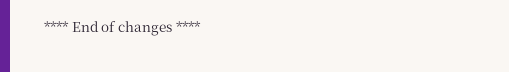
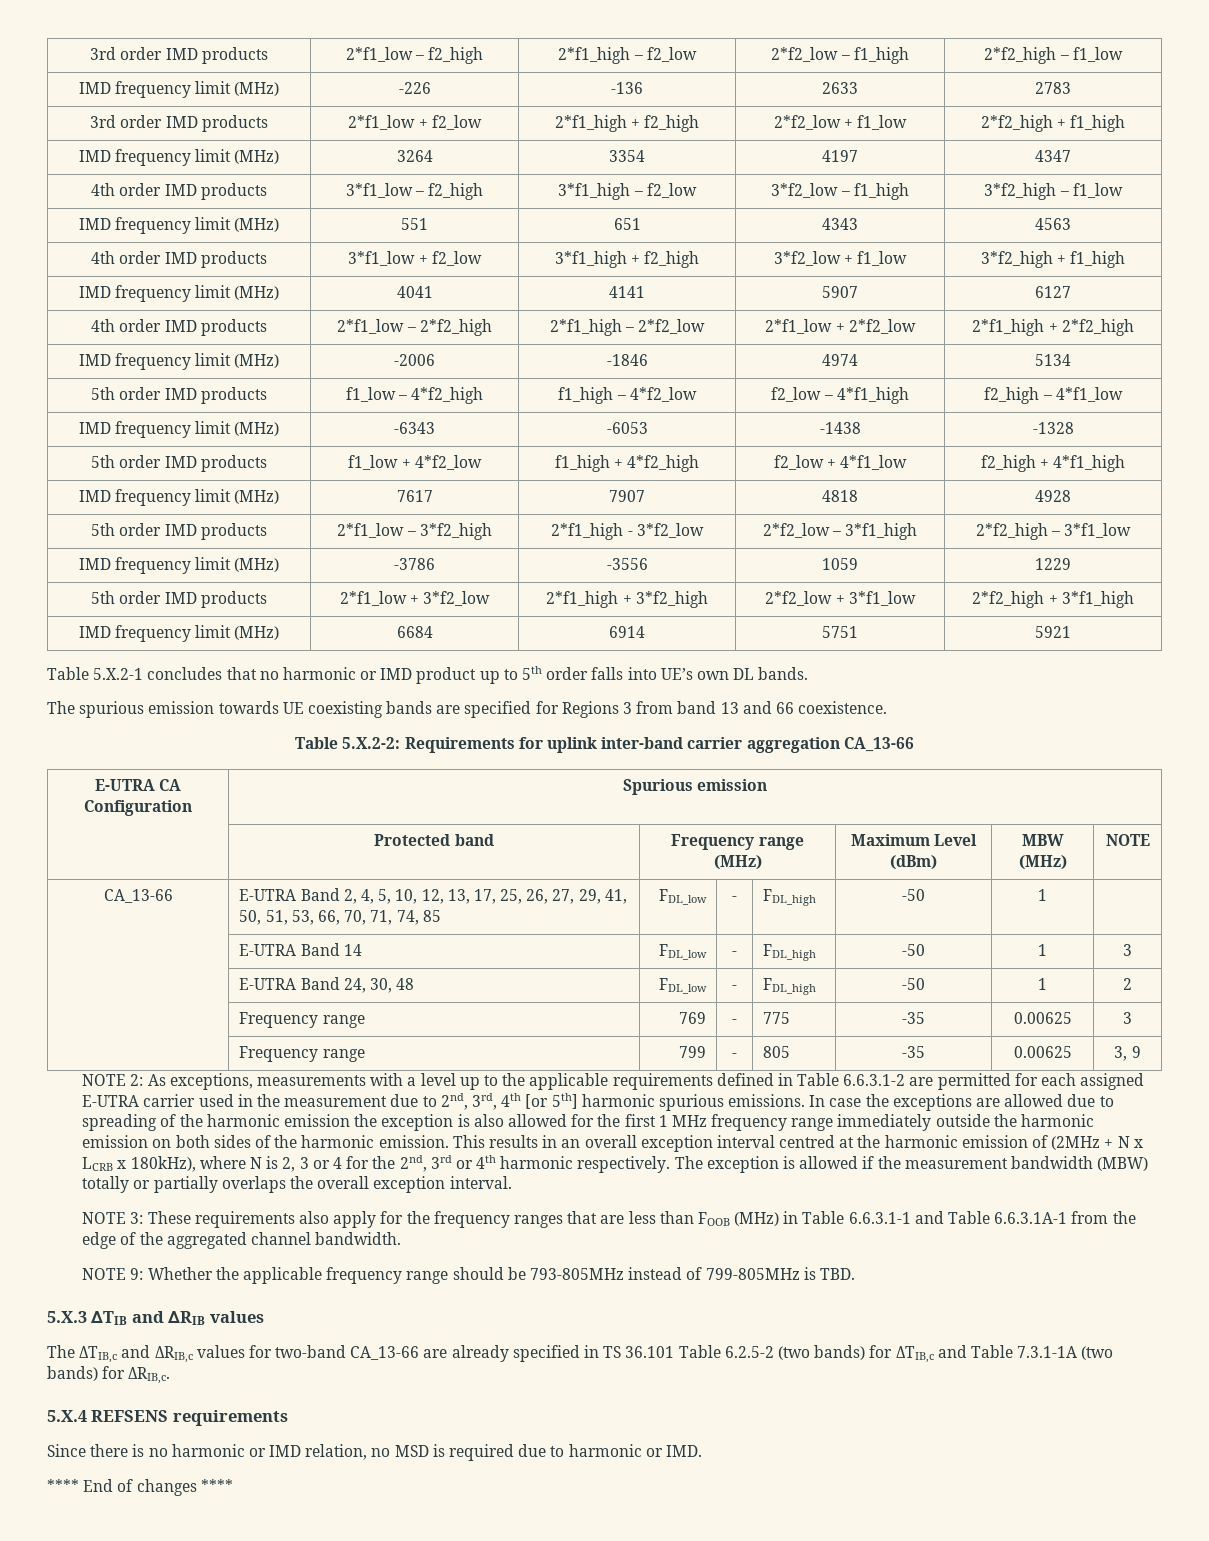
+ 3rd order IMD products | 2*f1_low – f2_high | 2*f1_high – f2_low | 2*f2_low – f1_high | 2*f2_high – f1_low
+ IMD frequency limit (MHz) | -226 | -136 | 2633 | 2783
+ 3rd order IMD products | 2*f1_low + f2_low | 2*f1_high + f2_high | 2*f2_low + f1_low | 2*f2_high + f1_high
+ IMD frequency limit (MHz) | 3264 | 3354 | 4197 | 4347
+ 4th order IMD products | 3*f1_low – f2_high | 3*f1_high – f2_low | 3*f2_low – f1_high | 3*f2_high – f1_low
+ IMD frequency limit (MHz) | 551 | 651 | 4343 | 4563
+ 4th order IMD products | 3*f1_low + f2_low | 3*f1_high + f2_high | 3*f2_low + f1_low | 3*f2_high + f1_high
+ IMD frequency limit (MHz) | 4041 | 4141 | 5907 | 6127
+ 4th order IMD products | 2*f1_low – 2*f2_high | 2*f1_high – 2*f2_low | 2*f1_low + 2*f2_low | 2*f1_high + 2*f2_high
+ IMD frequency limit (MHz) | -2006 | -1846 | 4974 | 5134
+ 5th order IMD products | f1_low – 4*f2_high | f1_high – 4*f2_low | f2_low – 4*f1_high | f2_high – 4*f1_low
+ IMD frequency limit (MHz) | -6343 | -6053 | -1438 | -1328
+ 5th order IMD products | f1_low + 4*f2_low | f1_high + 4*f2_high | f2_low + 4*f1_low | f2_high + 4*f1_high
+ IMD frequency limit (MHz) | 7617 | 7907 | 4818 | 4928
+ 5th order IMD products | 2*f1_low – 3*f2_high | 2*f1_high - 3*f2_low | 2*f2_low – 3*f1_high | 2*f2_high – 3*f1_low
+ IMD frequency limit (MHz) | -3786 | -3556 | 1059 | 1229
+ 5th order IMD products | 2*f1_low + 3*f2_low | 2*f1_high + 3*f2_high | 2*f2_low + 3*f1_low | 2*f2_high + 3*f1_high
+ IMD frequency limit (MHz) | 6684 | 6914 | 5751 | 5921
+ Table 5.X.2-1 concludes that no harmonic or IMD product up to 5th order falls into UE’s own DL bands.
+ The spurious emission towards UE coexisting bands are specified for Regions 3 from band 13 and 66 coexistence.
+ Table 5.X.2-2: Requirements for uplink inter-band carrier aggregation CA_13-66
+ E-UTRA CA Configuration | Spurious emission
+ | Protected band | Frequency range (MHz) | Maximum Level (dBm) | MBW (MHz) | NOTE
+ CA_13-66 | E-UTRA Band 2, 4, 5, 10, 12, 13, 17, 25, 26, 27, 29, 41, 50, 51, 53, 66, 70, 71, 74, 85 | FDL_low | - | FDL_high | -50 | 1 |
+ | E-UTRA Band 14 | FDL_low | - | FDL_high | -50 | 1 | 3
+ | E-UTRA Band 24, 30, 48 | FDL_low | - | FDL_high | -50 | 1 | 2
+ | Frequency range | 769 | - | 775 | -35 | 0.00625 | 3
+ | Frequency range | 799 | - | 805 | -35 | 0.00625 | 3, 9
+ NOTE 2: As exceptions, measurements with a level up to the applicable requirements defined in Table 6.6.3.1-2 are permitted for each assigned E-UTRA carrier used in the measurement due to 2nd, 3rd, 4th [or 5th] harmonic spurious emissions. In case the exceptions are allowed due to spreading of the harmonic emission the exception is also allowed for the first 1 MHz frequency range immediately outside the harmonic emission on both sides of the harmonic emission. This results in an overall exception interval centred at the harmonic emission of (2MHz + N x LCRB x 180kHz), where N is 2, 3 or 4 for the 2nd, 3rd or 4th harmonic respectively. The exception is allowed if the measurement bandwidth (MBW) totally or partially overlaps the overall exception interval.
+ NOTE 3: These requirements also apply for the frequency ranges that are less than FOOB (MHz) in Table 6.6.3.1-1 and Table 6.6.3.1A-1 from the edge of the aggregated channel bandwidth.
+ NOTE 9: Whether the applicable frequency range should be 793-805MHz instead of 799-805MHz is TBD.
+ 5.X.3 ∆TIB and ∆RIB values
+ The ΔTIB,c and ΔRIB,c values for two-band CA_13-66 are already specified in TS 36.101 Table 6.2.5-2 (two bands) for ΔTIB,c and Table 7.3.1-1A (two bands) for ΔRIB,c.
+ 5.X.4 REFSENS requirements
+ Since there is no harmonic or IMD relation, no MSD is required due to harmonic or IMD.

